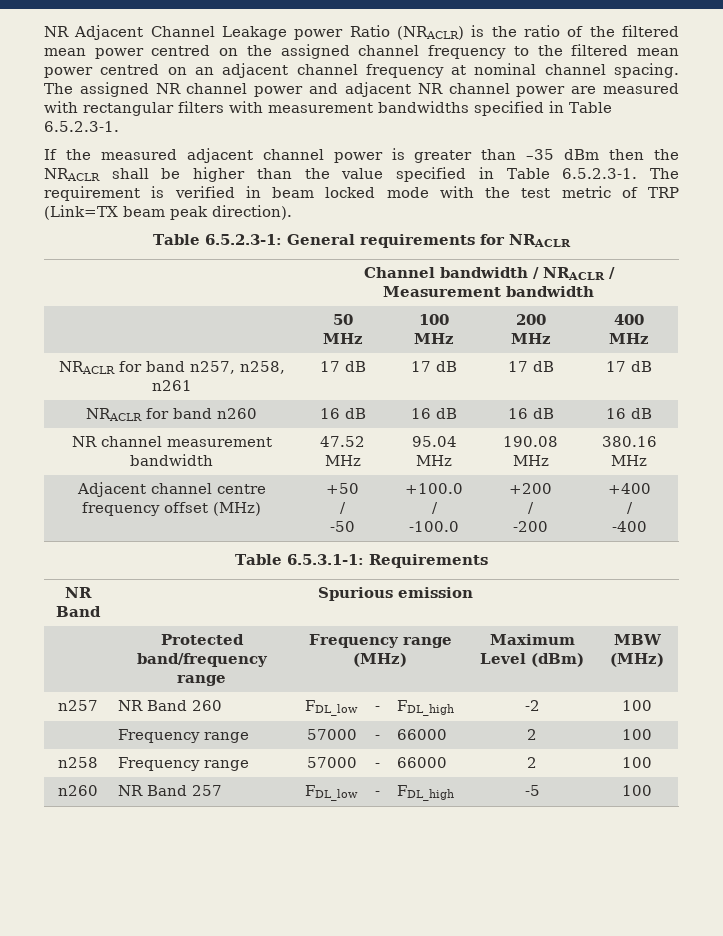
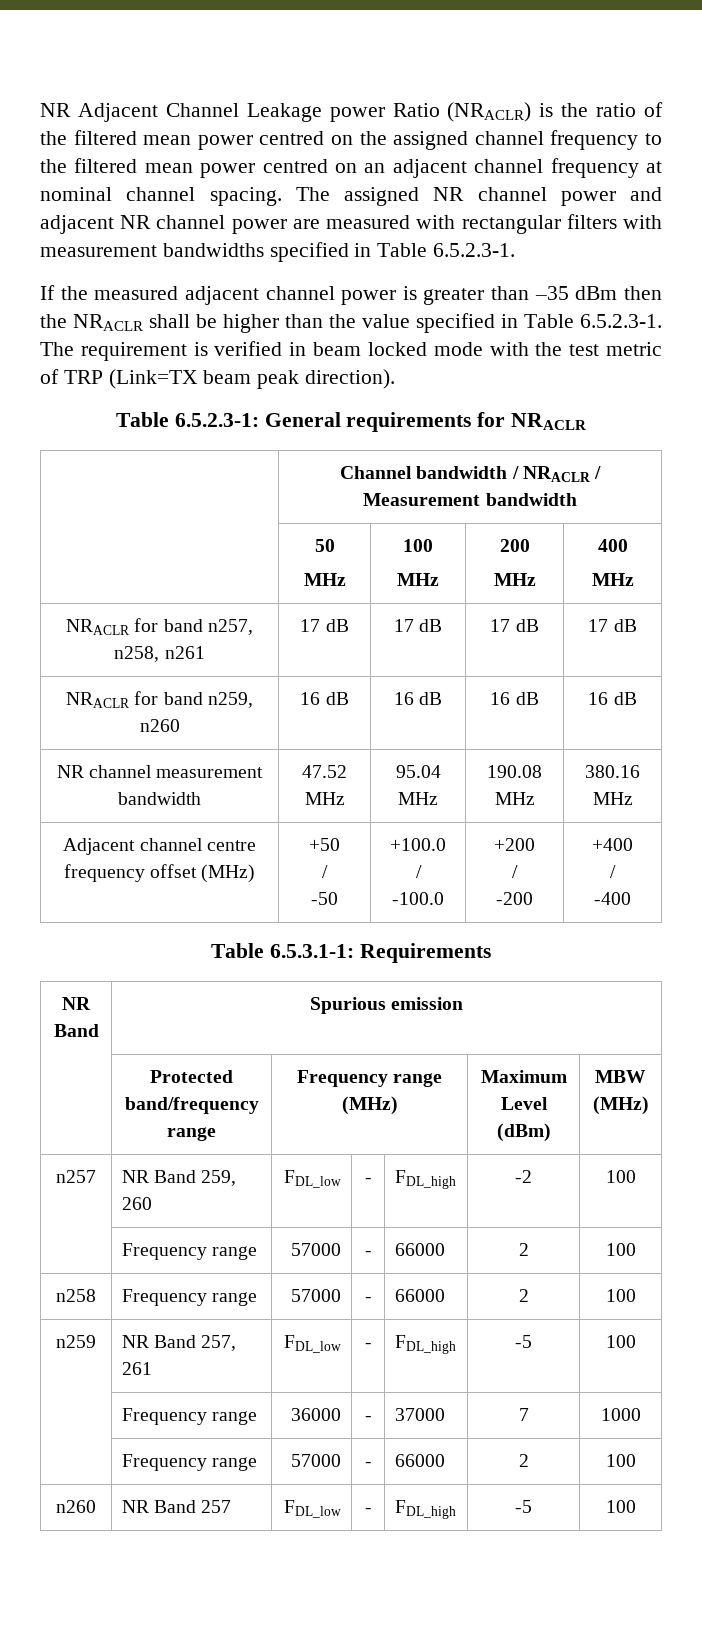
- NRACLR for band n260 | 16 dB | 16 dB | 16 dB | 16 dB
+ NRACLR for band n259, n260 | 16 dB | 16 dB | 16 dB | 16 dB
- n257 | NR Band 260 | FDL_low | - | FDL_high | -2 | 100
+ n257 | NR Band 259, 260 | FDL_low | - | FDL_high | -2 | 100
+ n259 | NR Band 257, 261 | FDL_low | - | FDL_high | -5 | 100
+ | Frequency range | 36000 | - | 37000 | 7 | 1000
+ | Frequency range | 57000 | - | 66000 | 2 | 100

